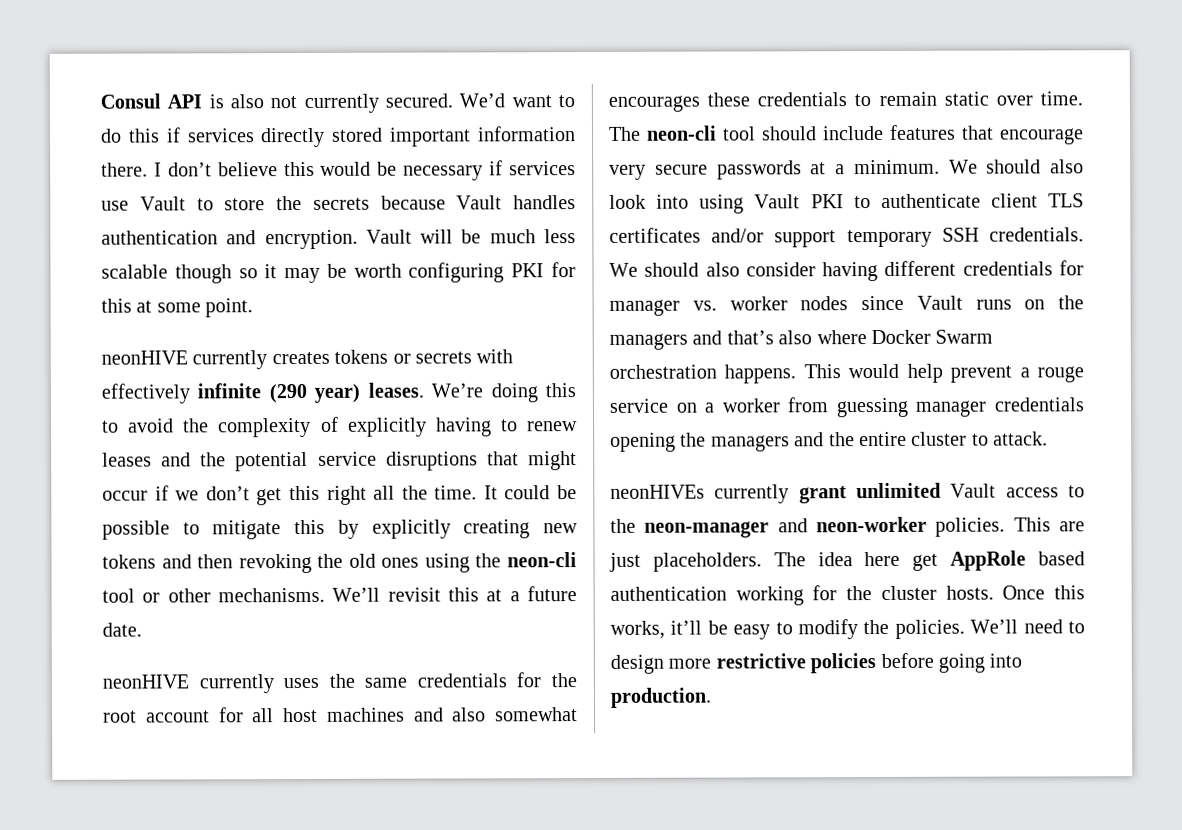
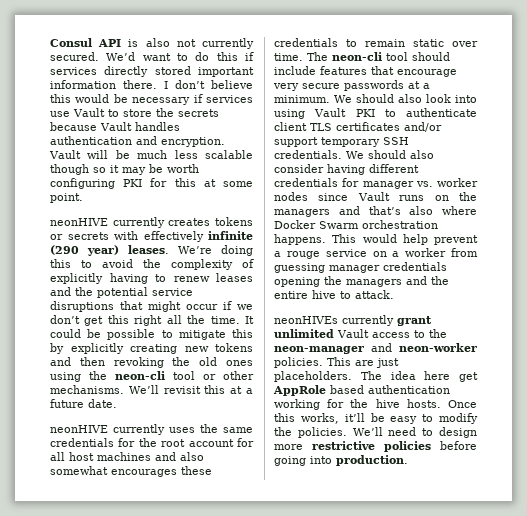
- This would help prevent a rouge service on a worker from guessing manager credentials opening the managers and the entire cluster to attack.
+ This would help prevent a rouge service on a worker from guessing manager credentials opening the managers and the entire hive to attack.
- The idea here get AppRole based authentication working for the cluster hosts.
+ The idea here get AppRole based authentication working for the hive hosts.

